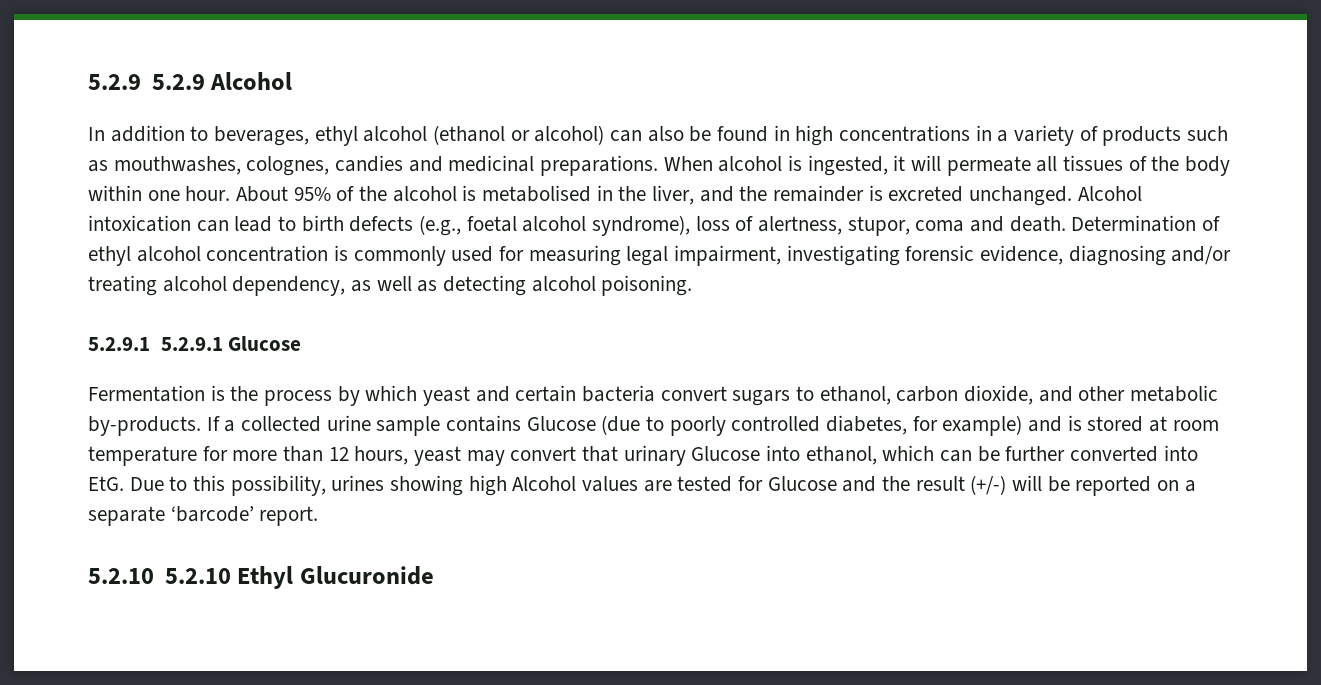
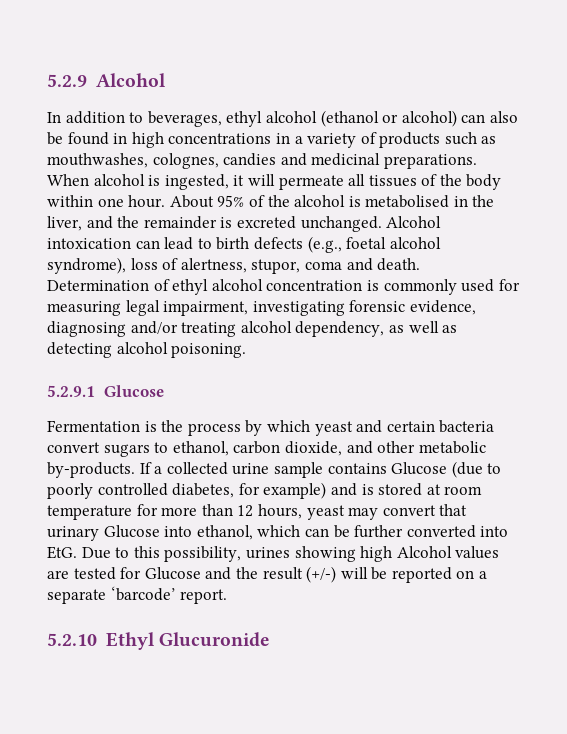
- 5.2.9 5.2.9 Alcohol
+ 5.2.9 Alcohol
- 5.2.9.1 5.2.9.1 Glucose
+ 5.2.9.1 Glucose
- 5.2.10 5.2.10 Ethyl Glucuronide
+ 5.2.10 Ethyl Glucuronide

